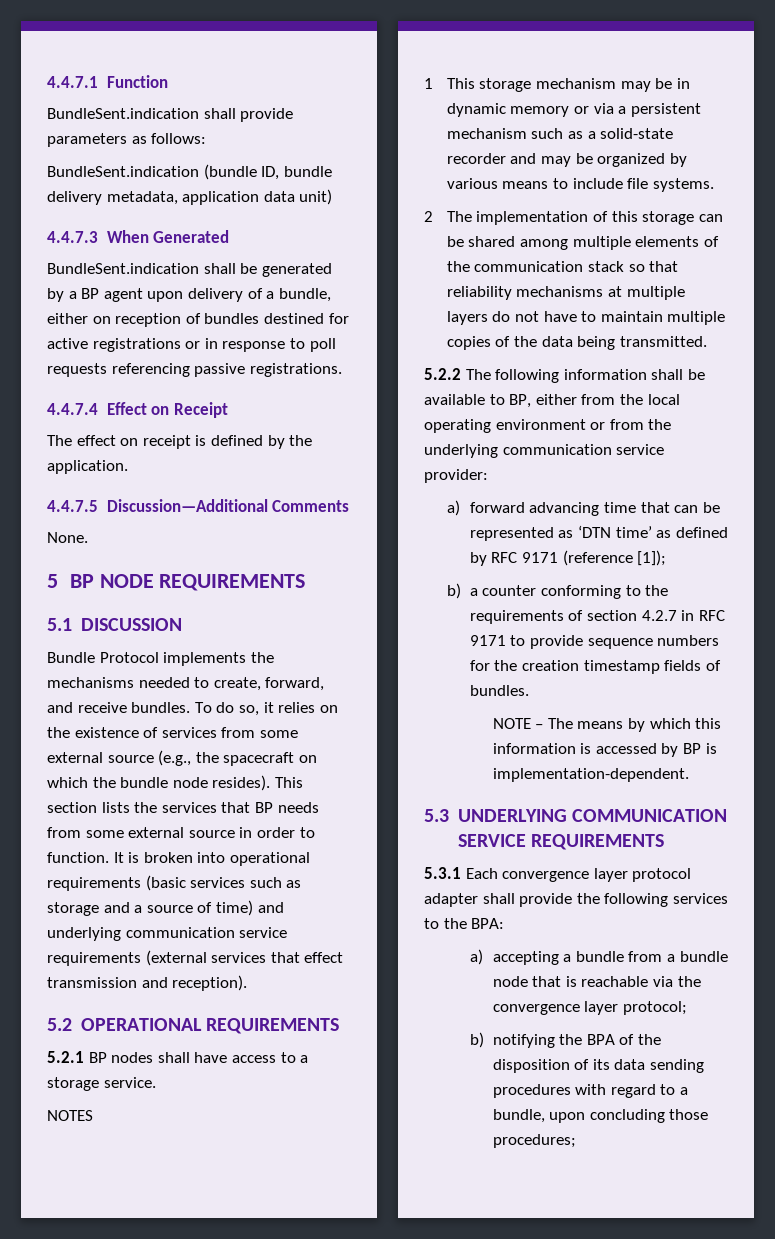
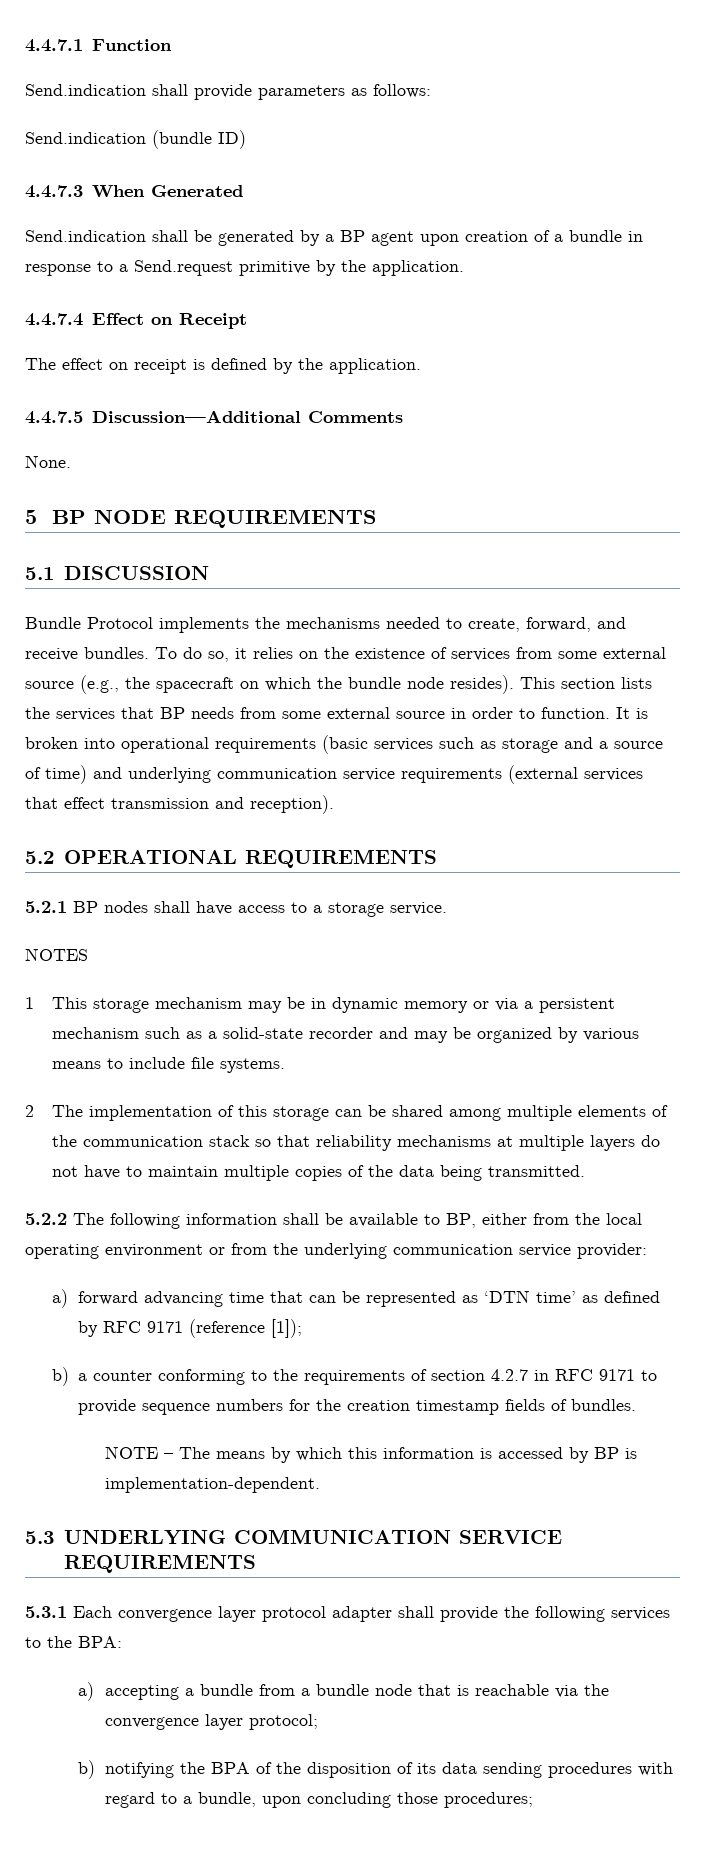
- BundleSent.indication shall provide parameters as follows:
+ Send.indication shall provide parameters as follows:
- BundleSent.indication (bundle ID, bundle delivery metadata, application data unit)
+ Send.indication (bundle ID)
- BundleSent.indication shall be generated by a BP agent upon delivery of a bundle, either on reception of bundles destined for active registrations or in response to poll requests referencing passive registrations.
+ Send.indication shall be generated by a BP agent upon creation of a bundle in response to a Send.request primitive by the application.

